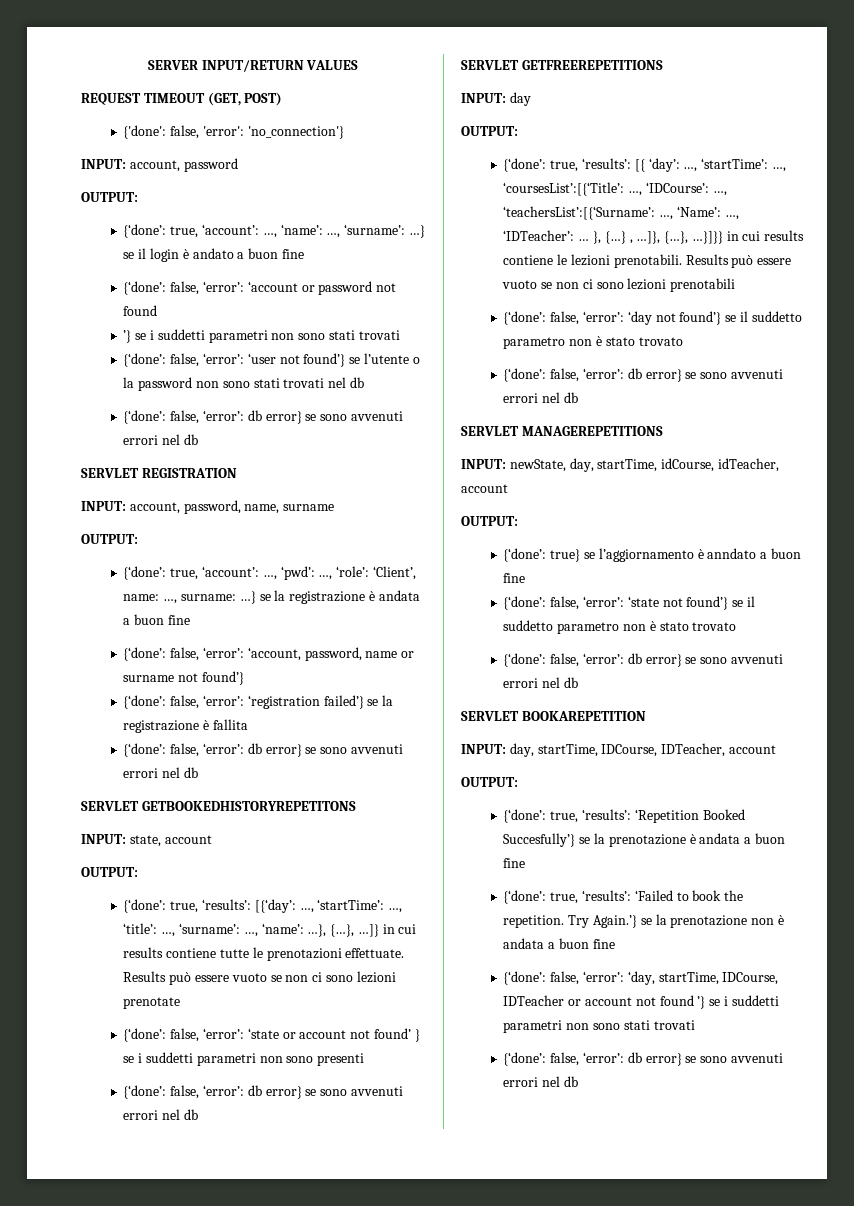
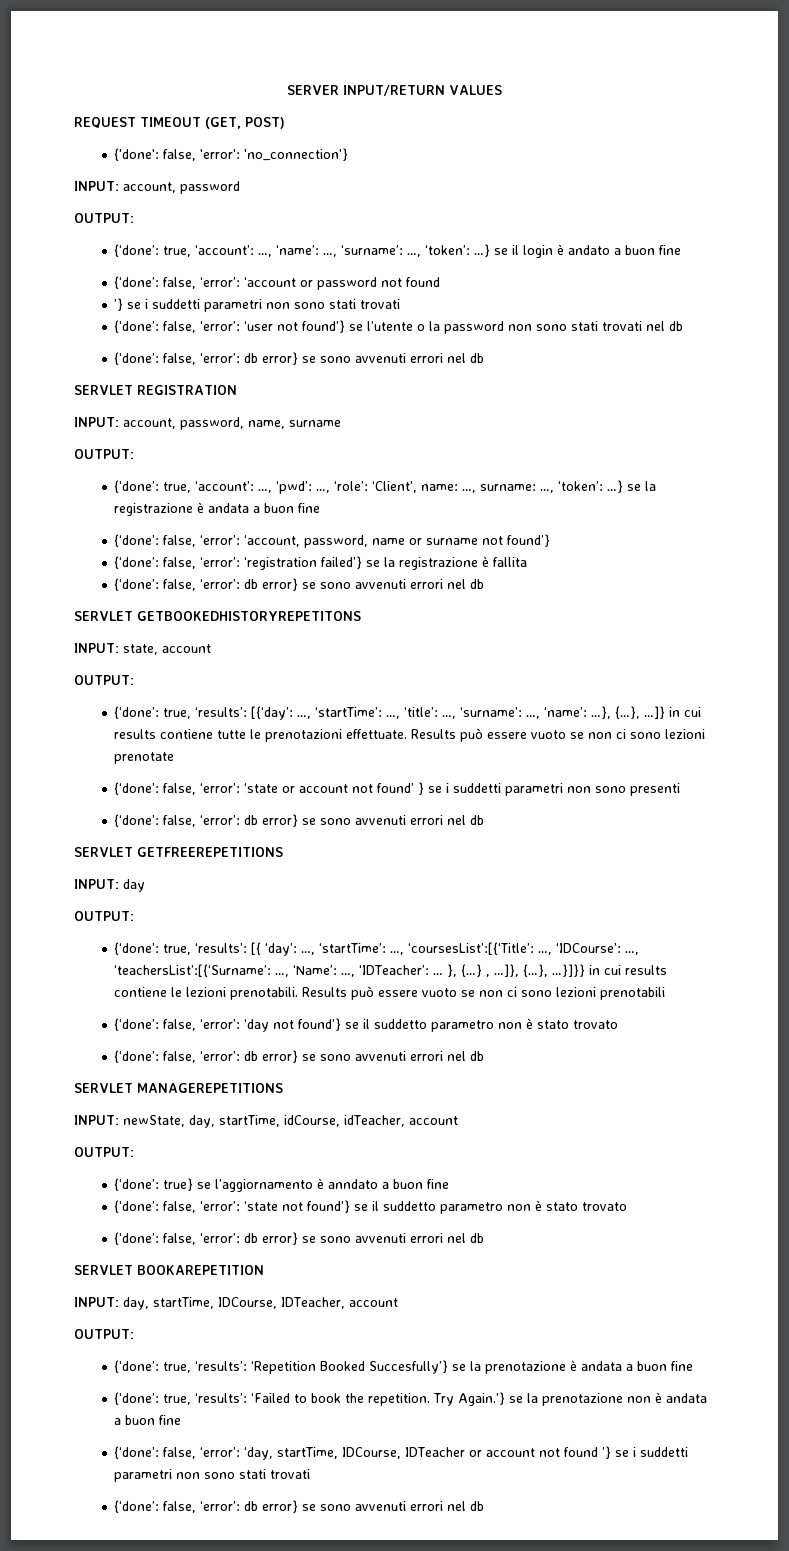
- {‘done’: true, ‘account’: …, ‘name’: …, ‘surname’: …} se il login è andato a buon fine
+ {‘done’: true, ‘account’: …, ‘name’: …, ‘surname’: …, ‘token’: …} se il login è andato a buon fine
- {‘done’: true, ‘account’: …, ‘pwd’: …, ‘role’: ‘Client’, name: …, surname: …} se la registrazione è andata a buon fine
+ {‘done’: true, ‘account’: …, ‘pwd’: …, ‘role’: ‘Client’, name: …, surname: …, ‘token’: …} se la registrazione è andata a buon fine

